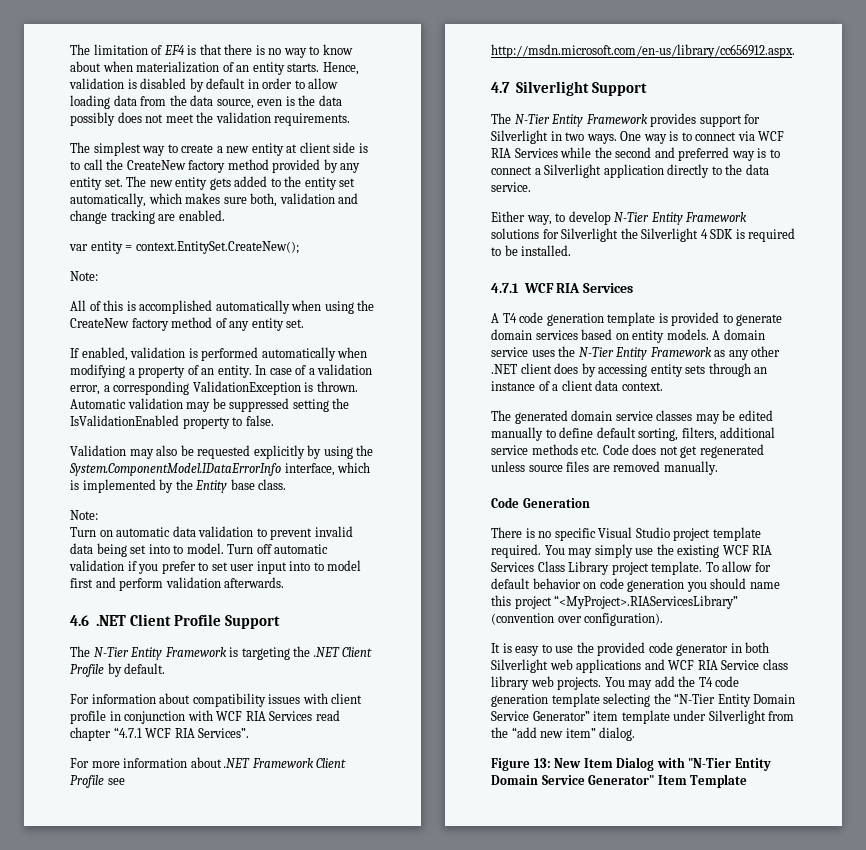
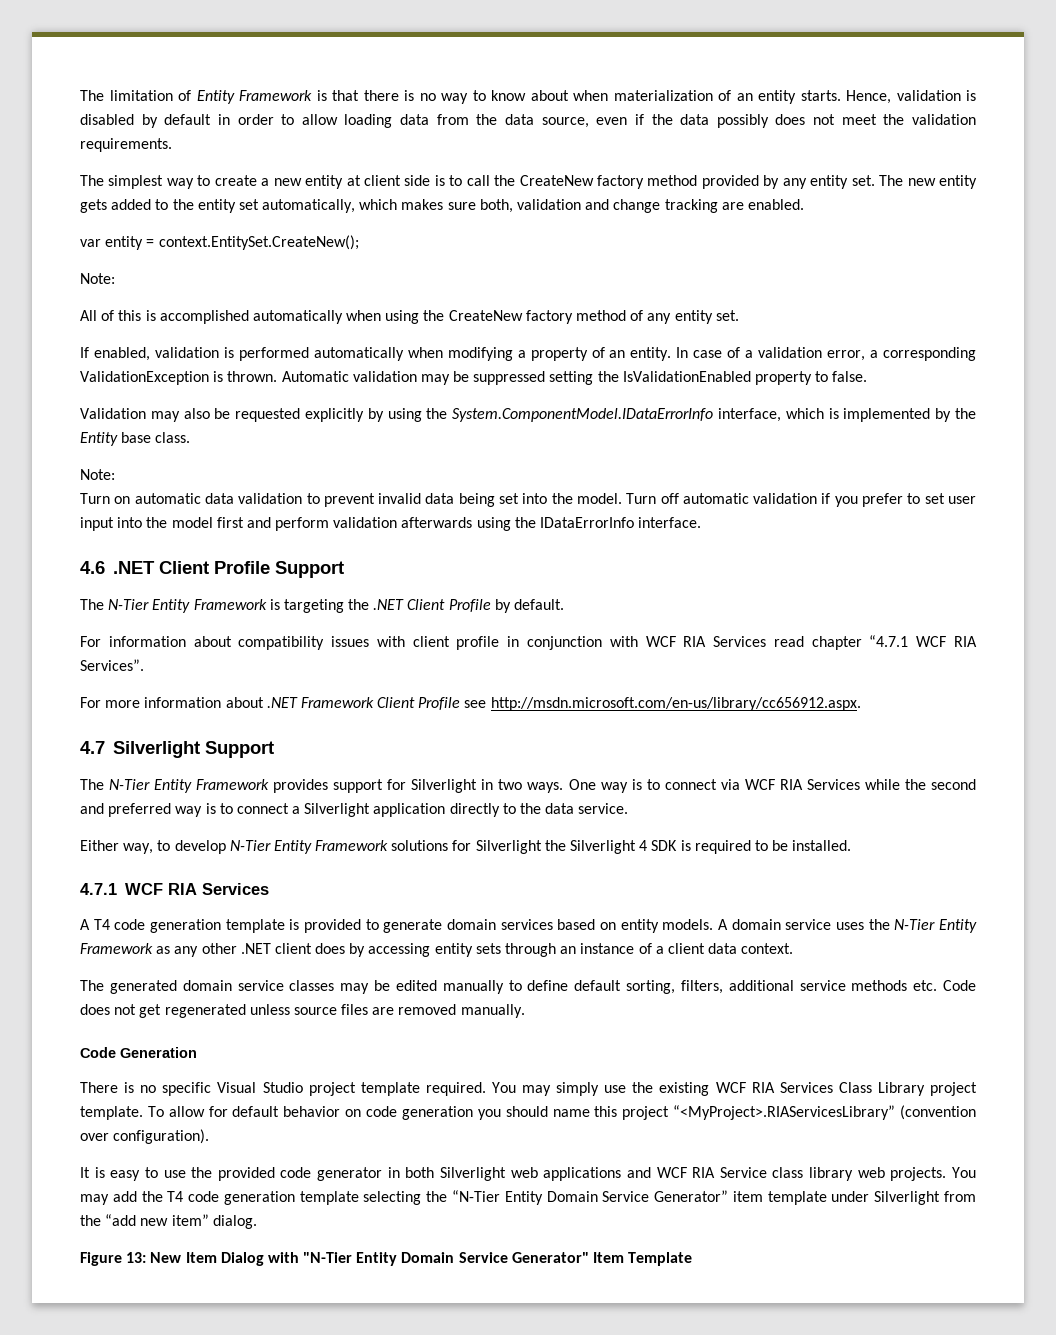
- The limitation of EF4 is that there is no way to know about when materialization of an entity starts.
+ The limitation of Entity Framework is that there is no way to know about when materialization of an entity starts.
- Hence, validation is disabled by default in order to allow loading data from the data source, even is the data possibly does not meet the validation requirements.
+ Hence, validation is disabled by default in order to allow loading data from the data source, even if the data possibly does not meet the validation requirements.
- Turn on automatic data validation to prevent invalid data being set into to model.
+ Turn on automatic data validation to prevent invalid data being set into the model.
- Turn off automatic validation if you prefer to set user input into to model first and perform validation afterwards.
+ Turn off automatic validation if you prefer to set user input into the model first and perform validation afterwards using the IDataErrorInfo interface.

